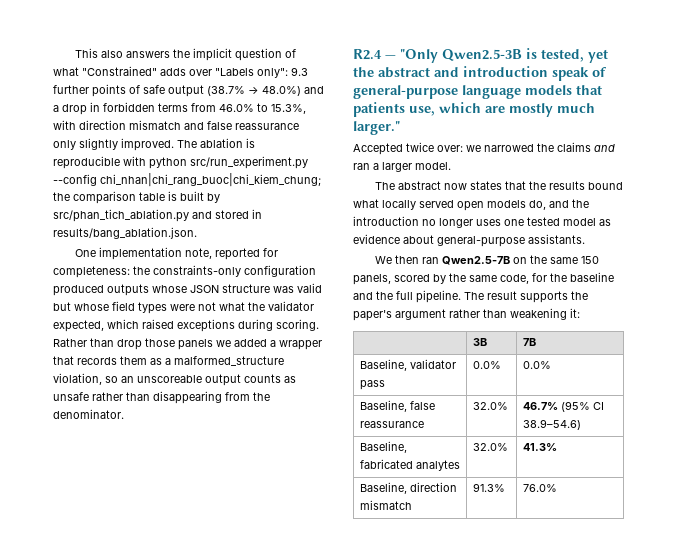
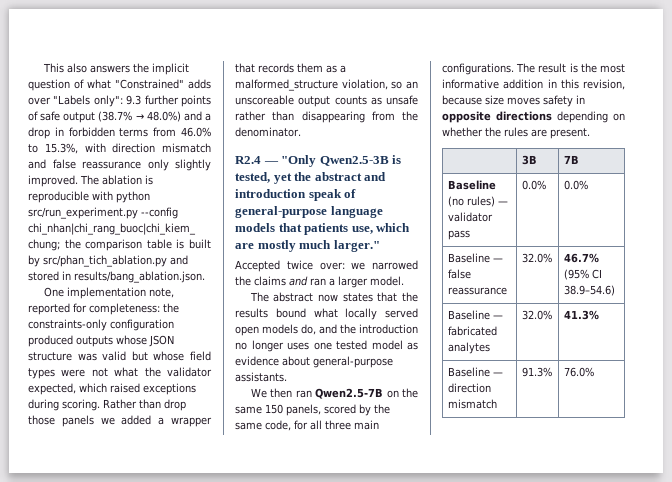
- We then ran Qwen2.5-7B on the same 150 panels, scored by the same code, for the baseline and the full pipeline. The result supports the paper's argument rather than weakening it:
+ We then ran Qwen2.5-7B on the same 150 panels, scored by the same code, for all three main configurations. The result is the most informative addition in this revision, because size moves safety in opposite directions depending on whether the rules are present.
  | 3B | 7B
- Baseline, validator pass | 0.0% | 0.0%
+ Baseline (no rules) — validator pass | 0.0% | 0.0%
- Baseline, false reassurance | 32.0% | 46.7% (95% CI 38.9–54.6)
+ Baseline — false reassurance | 32.0% | 46.7% (95% CI 38.9–54.6)
- Baseline, fabricated analytes | 32.0% | 41.3%
+ Baseline — fabricated analytes | 32.0% | 41.3%
- Baseline, direction mismatch | 91.3% | 76.0%
+ Baseline — direction mismatch | 91.3% | 76.0%

